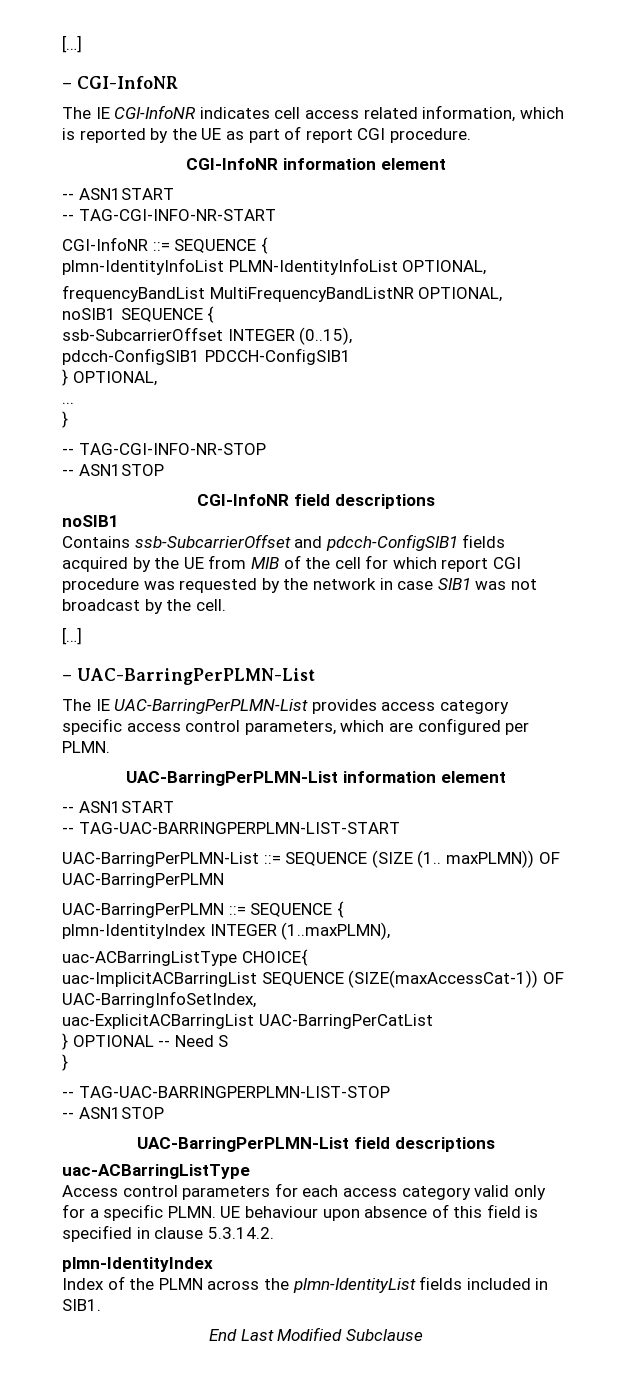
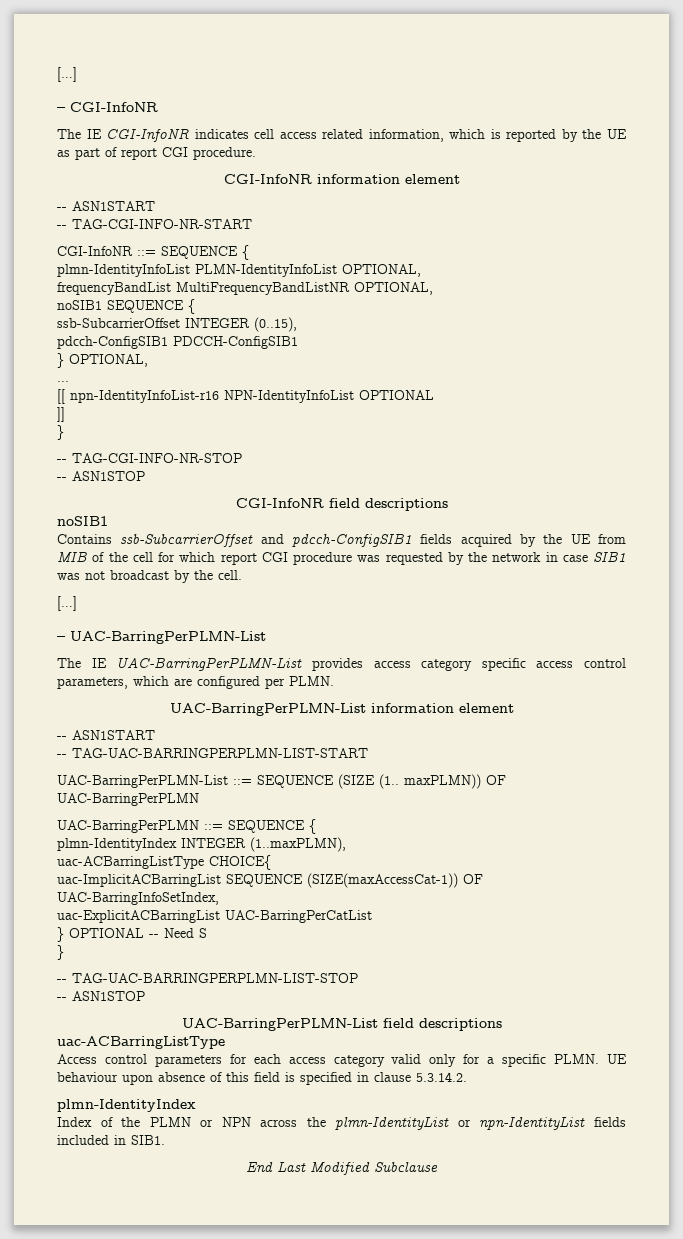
+ [[ npn-IdentityInfoList-r16 NPN-IdentityInfoList OPTIONAL
+ ]]
- Index of the PLMN across the plmn-IdentityList fields included in SIB1.
+ Index of the PLMN or NPN across the plmn-IdentityList or npn-IdentityList fields included in SIB1.

